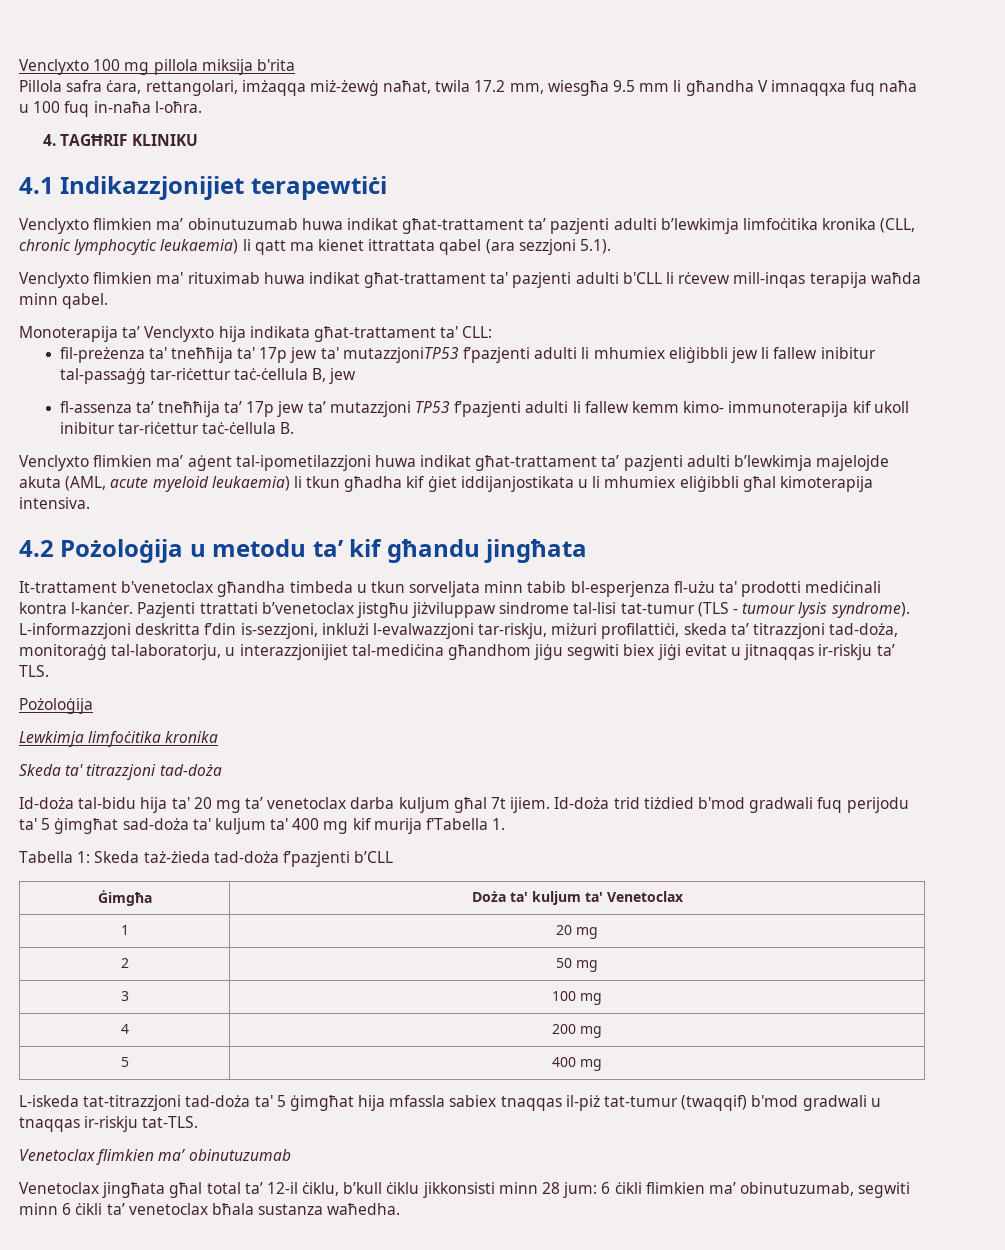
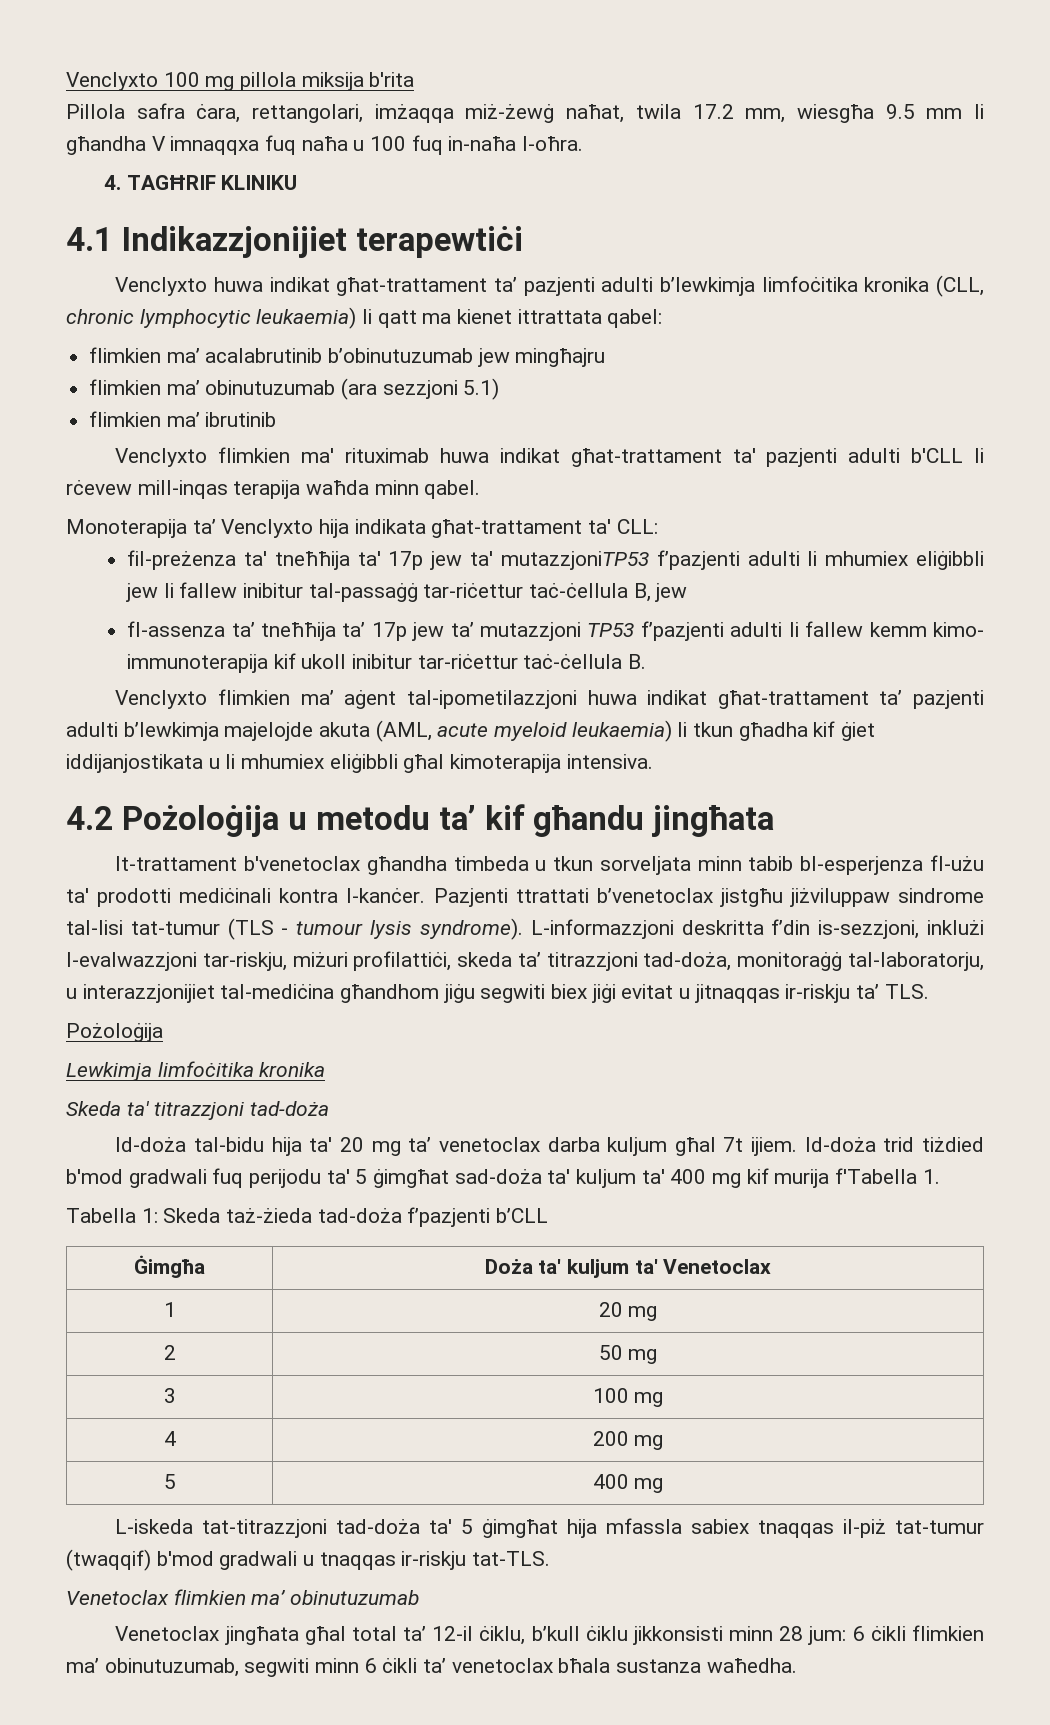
- Venclyxto flimkien ma’ obinutuzumab huwa indikat għat-trattament ta’ pazjenti adulti b’lewkimja limfoċitika kronika (CLL, chronic lymphocytic leukaemia) li qatt ma kienet ittrattata qabel (ara sezzjoni 5.1).
+ Venclyxto huwa indikat għat-trattament ta’ pazjenti adulti b’lewkimja limfoċitika kronika (CLL, chronic lymphocytic leukaemia) li qatt ma kienet ittrattata qabel:
+ flimkien ma’ acalabrutinib b’obinutuzumab jew mingħajru
+ flimkien ma’ obinutuzumab (ara sezzjoni 5.1)
+ flimkien ma’ ibrutinib

